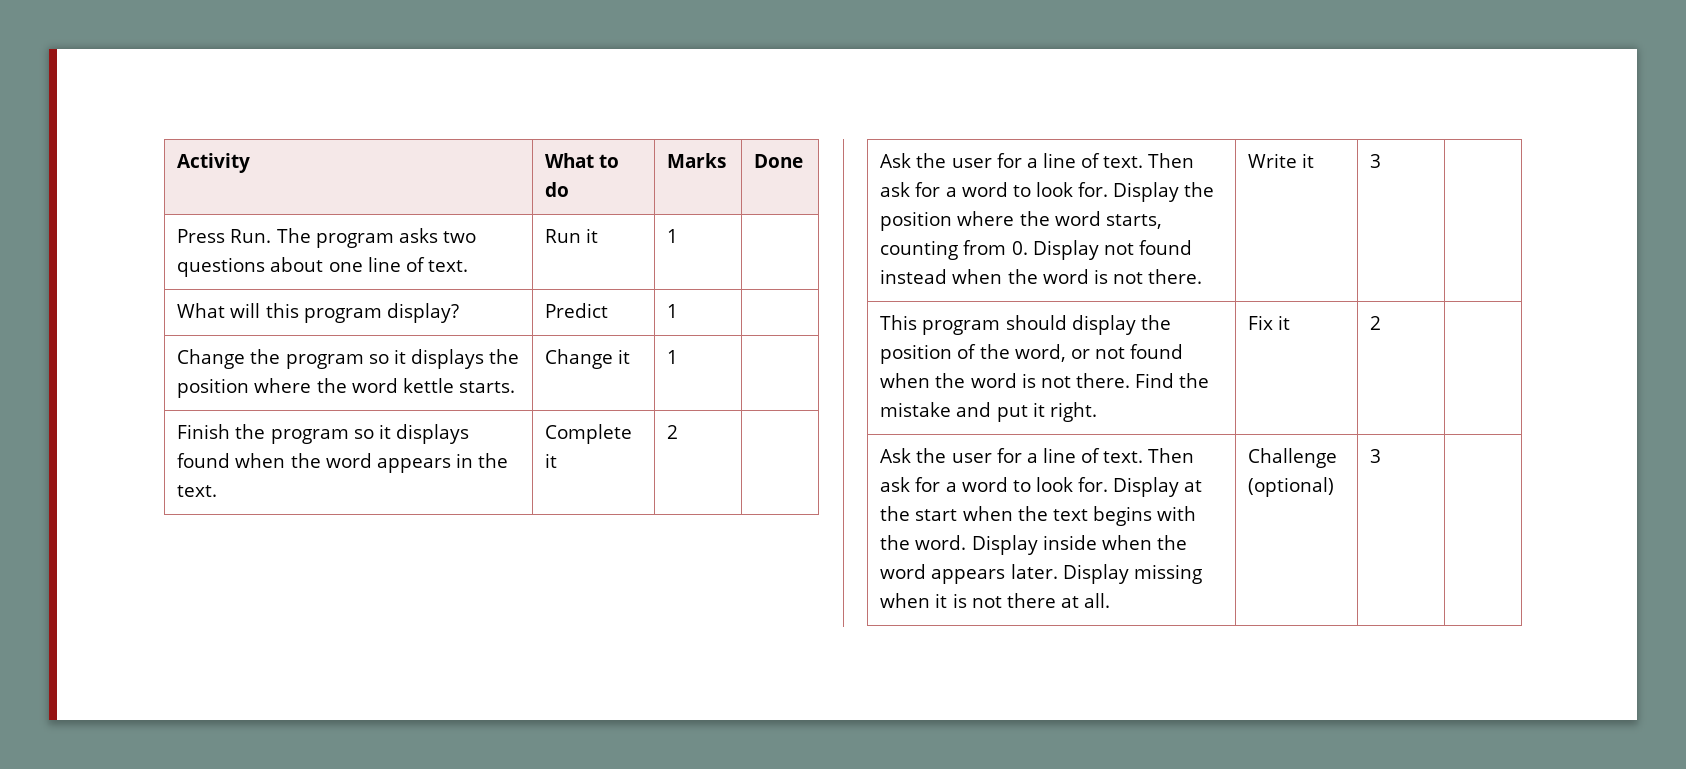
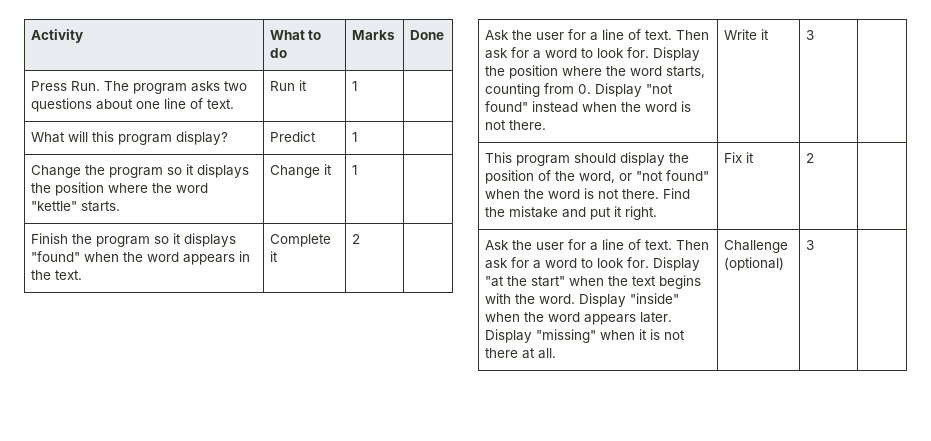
- Change the program so it displays the position where the word kettle starts. | Change it | 1 |
+ Change the program so it displays the position where the word "kettle" starts. | Change it | 1 |
- Finish the program so it displays found when the word appears in the text. | Complete it | 2 |
+ Finish the program so it displays "found" when the word appears in the text. | Complete it | 2 |
- Ask the user for a line of text. Then ask for a word to look for. Display the position where the word starts, counting from 0. Display not found instead when the word is not there. | Write it | 3 |
+ Ask the user for a line of text. Then ask for a word to look for. Display the position where the word starts, counting from 0. Display "not found" instead when the word is not there. | Write it | 3 |
- This program should display the position of the word, or not found when the word is not there. Find the mistake and put it right. | Fix it | 2 |
+ This program should display the position of the word, or "not found" when the word is not there. Find the mistake and put it right. | Fix it | 2 |
- Display at the start when the text begins with the word.
+ Display "at the start" when the text begins with the word.
- Display inside when the word appears later.
+ Display "inside" when the word appears later.
- Display missing when it is not there at all.
+ Display "missing" when it is not there at all.

